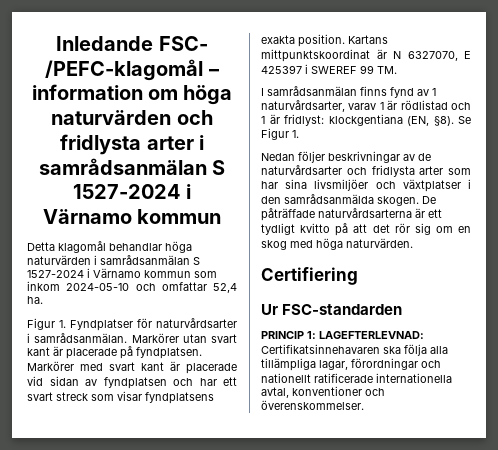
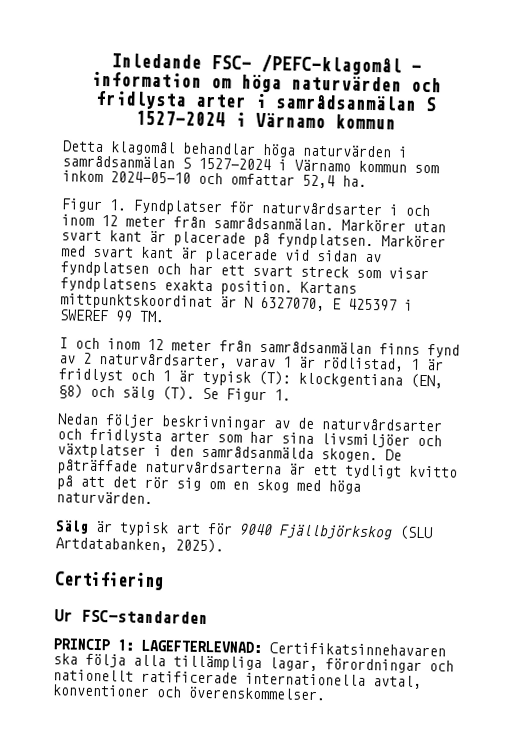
- Figur 1. Fyndplatser för naturvårdsarter i samrådsanmälan.
+ Figur 1. Fyndplatser för naturvårdsarter i och inom 12 meter från samrådsanmälan.
- I samrådsanmälan finns fynd av 1 naturvårdsarter, varav 1 är rödlistad och 1 är fridlyst: klockgentiana (EN, §8). Se Figur 1.
+ I och inom 12 meter från samrådsanmälan finns fynd av 2 naturvårdsarter, varav 1 är rödlistad, 1 är fridlyst och 1 är typisk (T): klockgentiana (EN, §8) och sälg (T). Se Figur 1.
+ Sälg är typisk art för 9040 Fjällbjörkskog (SLU Artdatabanken, 2025).

